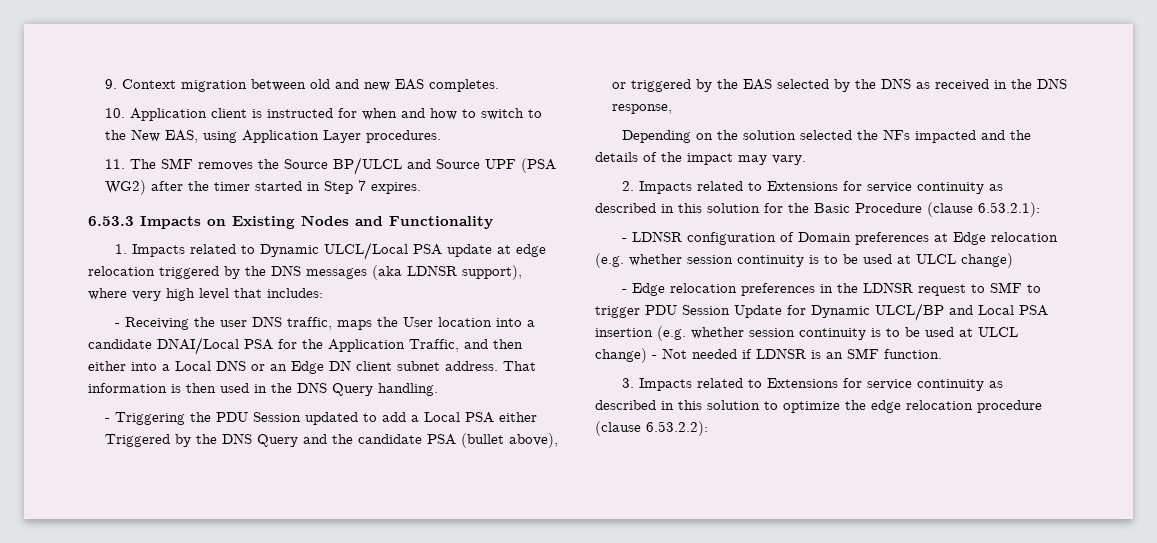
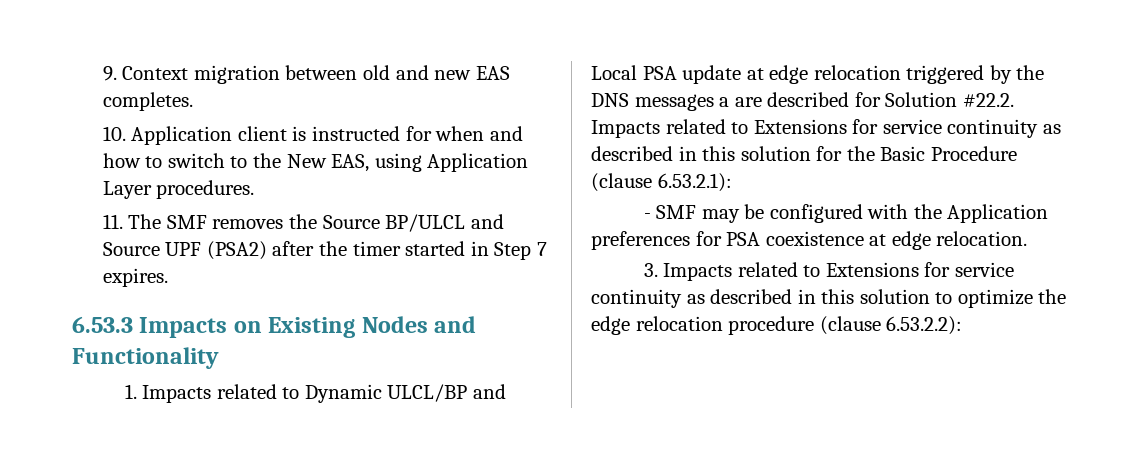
- 11. The SMF removes the Source BP/ULCL and Source UPF (PSA WG2) after the timer started in Step 7 expires.
+ 11. The SMF removes the Source BP/ULCL and Source UPF (PSA2) after the timer started in Step 7 expires.
- 1. Impacts related to Dynamic ULCL/Local PSA update at edge relocation triggered by the DNS messages (aka LDNSR support), where very high level that includes:
- - Receiving the user DNS traffic, maps the User location into a candidate DNAI/Local PSA for the Application Traffic, and then either into a Local DNS or an Edge DN client subnet address. That information is then used in the DNS Query handling.
- - Triggering the PDU Session updated to add a Local PSA either Triggered by the DNS Query and the candidate PSA (bullet above), or triggered by the EAS selected by the DNS as received in the DNS response,
- Depending on the solution selected the NFs impacted and the details of the impact may vary.
- 2. Impacts related to Extensions for service continuity as described in this solution for the Basic Procedure (clause 6.53.2.1):
+ 1. Impacts related to Dynamic ULCL/BP and Local PSA update at edge relocation triggered by the DNS messages a are described for Solution #22.2. Impacts related to Extensions for service continuity as described in this solution for the Basic Procedure (clause 6.53.2.1):
- - LDNSR configuration of Domain preferences at Edge relocation (e.g. whether session continuity is to be used at ULCL change)
- - Edge relocation preferences in the LDNSR request to SMF to trigger PDU Session Update for Dynamic ULCL/BP and Local PSA insertion (e.g. whether session continuity is to be used at ULCL change) - Not needed if LDNSR is an SMF function.
+ - SMF may be configured with the Application preferences for PSA coexistence at edge relocation.

